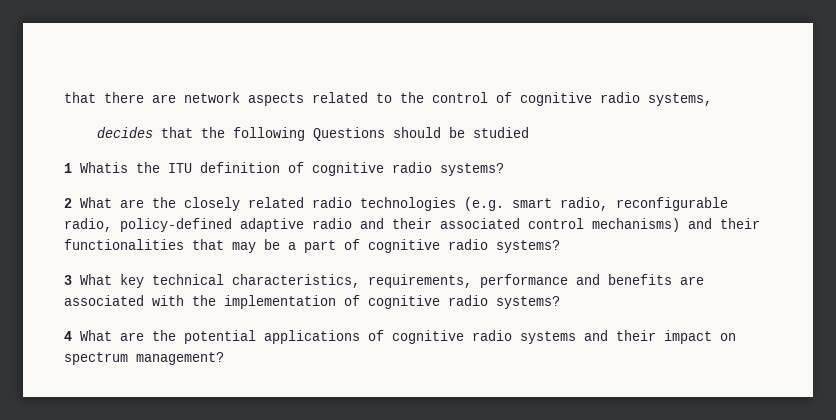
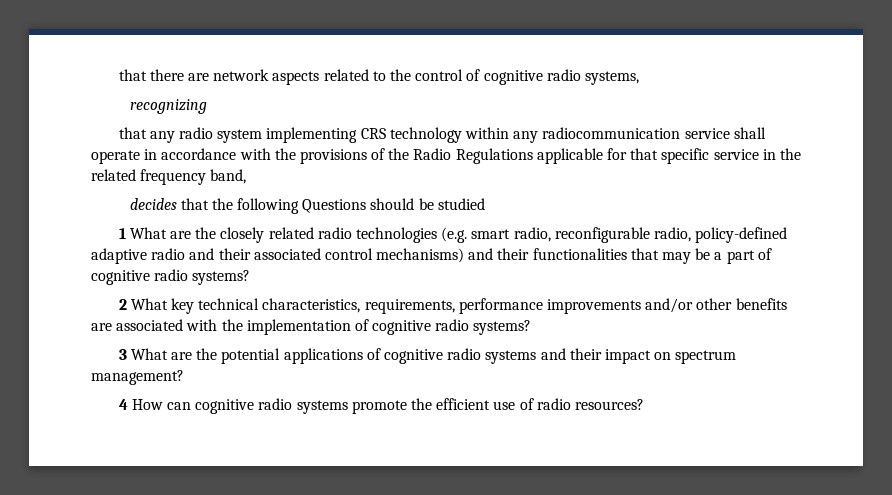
+ recognizing
+ that any radio system implementing CRS technology within any radiocommunication service shall operate in accordance with the provisions of the Radio Regulations applicable for that specific service in the related frequency band,
- 1 Whatis the ITU definition of cognitive radio systems?
- 2 What are the closely related radio technologies (e.g. smart radio, reconfigurable radio, policy-defined adaptive radio and their associated control mechanisms) and their functionalities that may be a part of cognitive radio systems?
+ 1 What are the closely related radio technologies (e.g. smart radio, reconfigurable radio, policy-defined adaptive radio and their associated control mechanisms) and their functionalities that may be a part of cognitive radio systems?
- 3 What key technical characteristics, requirements, performance and benefits are associated with the implementation of cognitive radio systems?
+ 2 What key technical characteristics, requirements, performance improvements and/or other benefits are associated with the implementation of cognitive radio systems?
- 4 What are the potential applications of cognitive radio systems and their impact on spectrum management?
+ 3 What are the potential applications of cognitive radio systems and their impact on spectrum management?
+ 4 How can cognitive radio systems promote the efficient use of radio resources?

